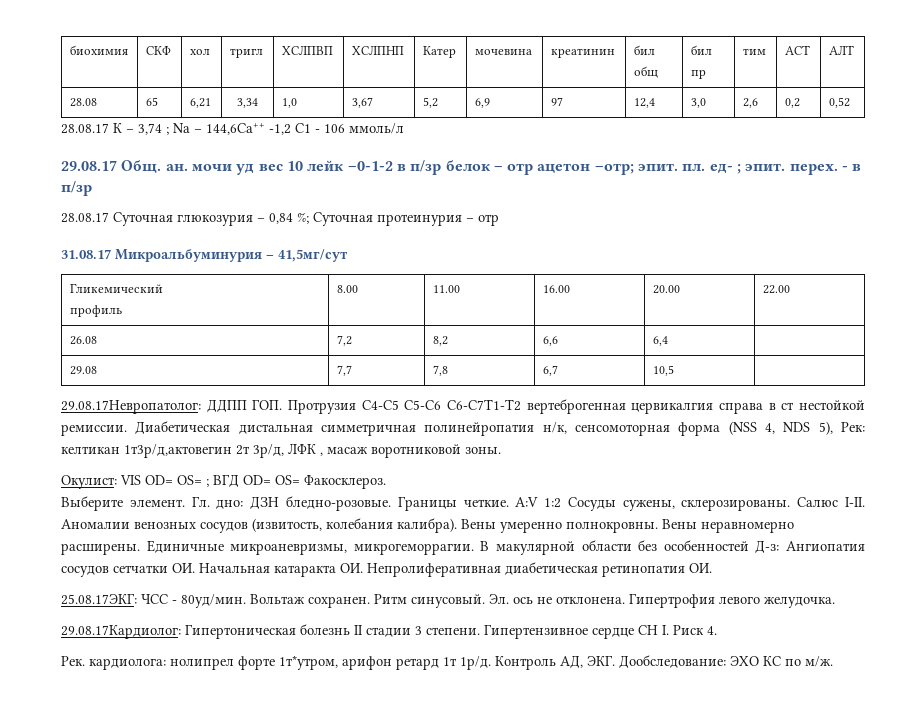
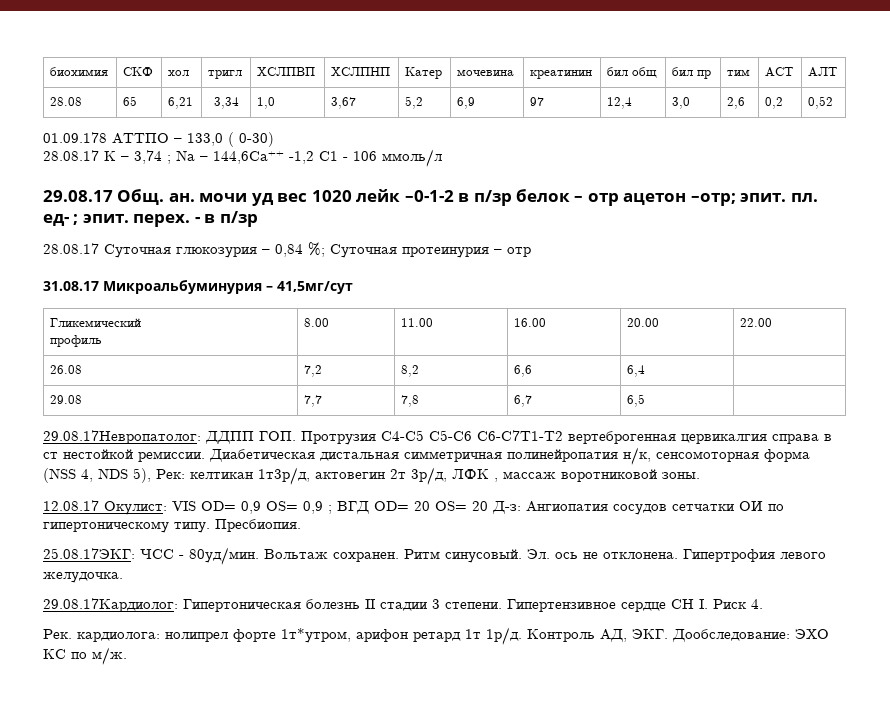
+ 01.09.178 АТТПО – 133,0 ( 0-30)
- 29.08.17 Общ. ан. мочи уд вес 10 лейк –0-1-2 в п/зр белок – отр ацетон –отр; эпит. пл. ед- ; эпит. перех.
+ 29.08.17 Общ. ан. мочи уд вес 1020 лейк –0-1-2 в п/зр белок – отр ацетон –отр; эпит. пл. ед- ; эпит. перех.
- 29.08 | 7,7 | 7,8 | 6,7 | 10,5 |
+ 29.08 | 7,7 | 7,8 | 6,7 | 6,5 |
- Диабетическая дистальная симметричная полинейропатия н/к, сенсомоторная форма (NSS 4, NDS 5), Рек: келтикан 1т3р/д,актовегин 2т 3р/д, ЛФК , масаж воротниковой зоны.
+ Диабетическая дистальная симметричная полинейропатия н/к, сенсомоторная форма (NSS 4, NDS 5), Рек: келтикан 1т3р/д, актовегин 2т 3р/д, ЛФК , массаж воротниковой зоны.
- Окулист: VIS OD= OS= ; ВГД OD= OS= Факосклероз.
- Выберите элемент. Гл. дно: ДЗН бледно-розовые. Границы четкие. А:V 1:2 Сосуды сужены, склерозированы. Салюс I-II. Аномалии венозных сосудов (извитость, колебания калибра). Вены умеренно полнокровны. Вены неравномерно расширены. Единичные микроаневризмы, микрогеморрагии. В макулярной области без особенностей Д-з: Ангиопатия сосудов сетчатки ОИ. Начальная катаракта ОИ. Непролиферативная диабетическая ретинопатия ОИ.
+ 12.08.17 Окулист: VIS OD= 0,9 OS= 0,9 ; ВГД OD= 20 OS= 20 Д-з: Ангиопатия сосудов сетчатки ОИ по гипертоническому типу. Пресбиопия.

